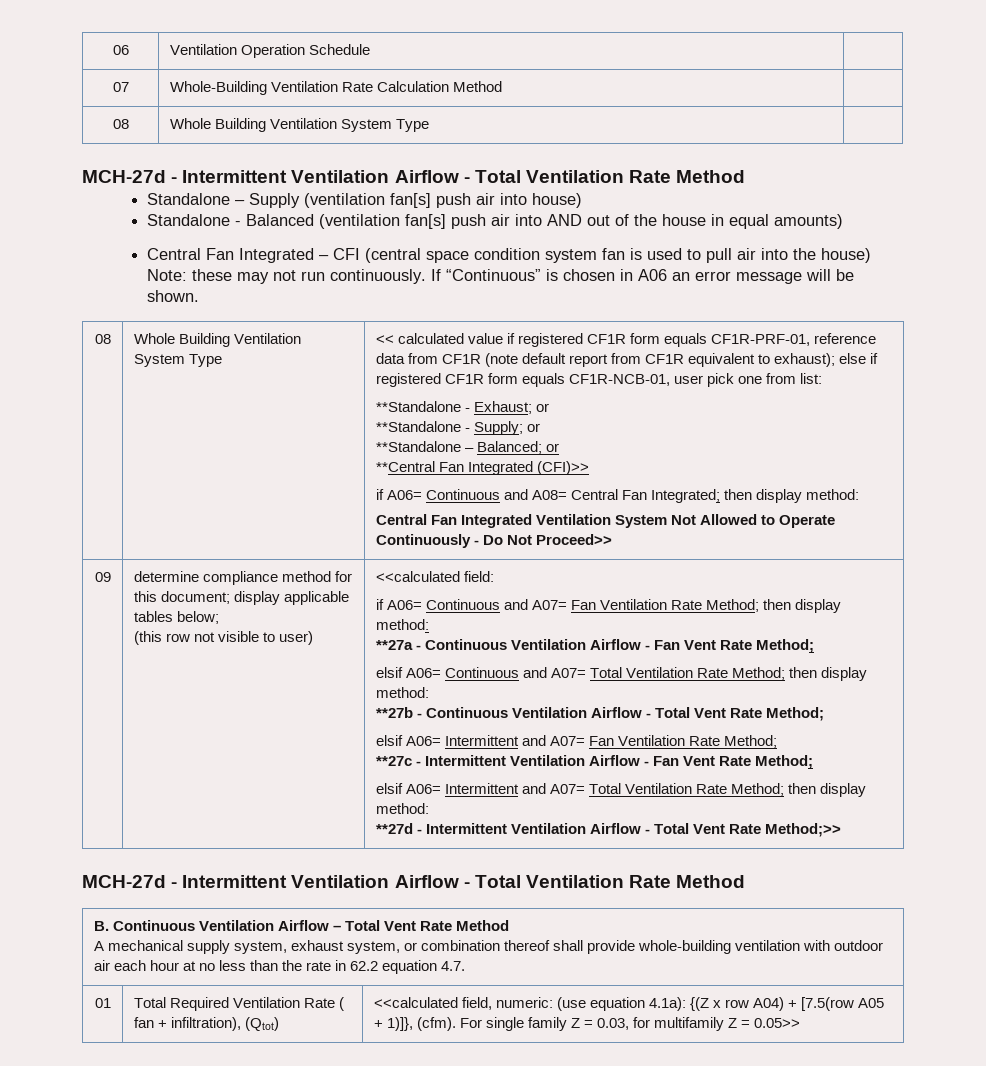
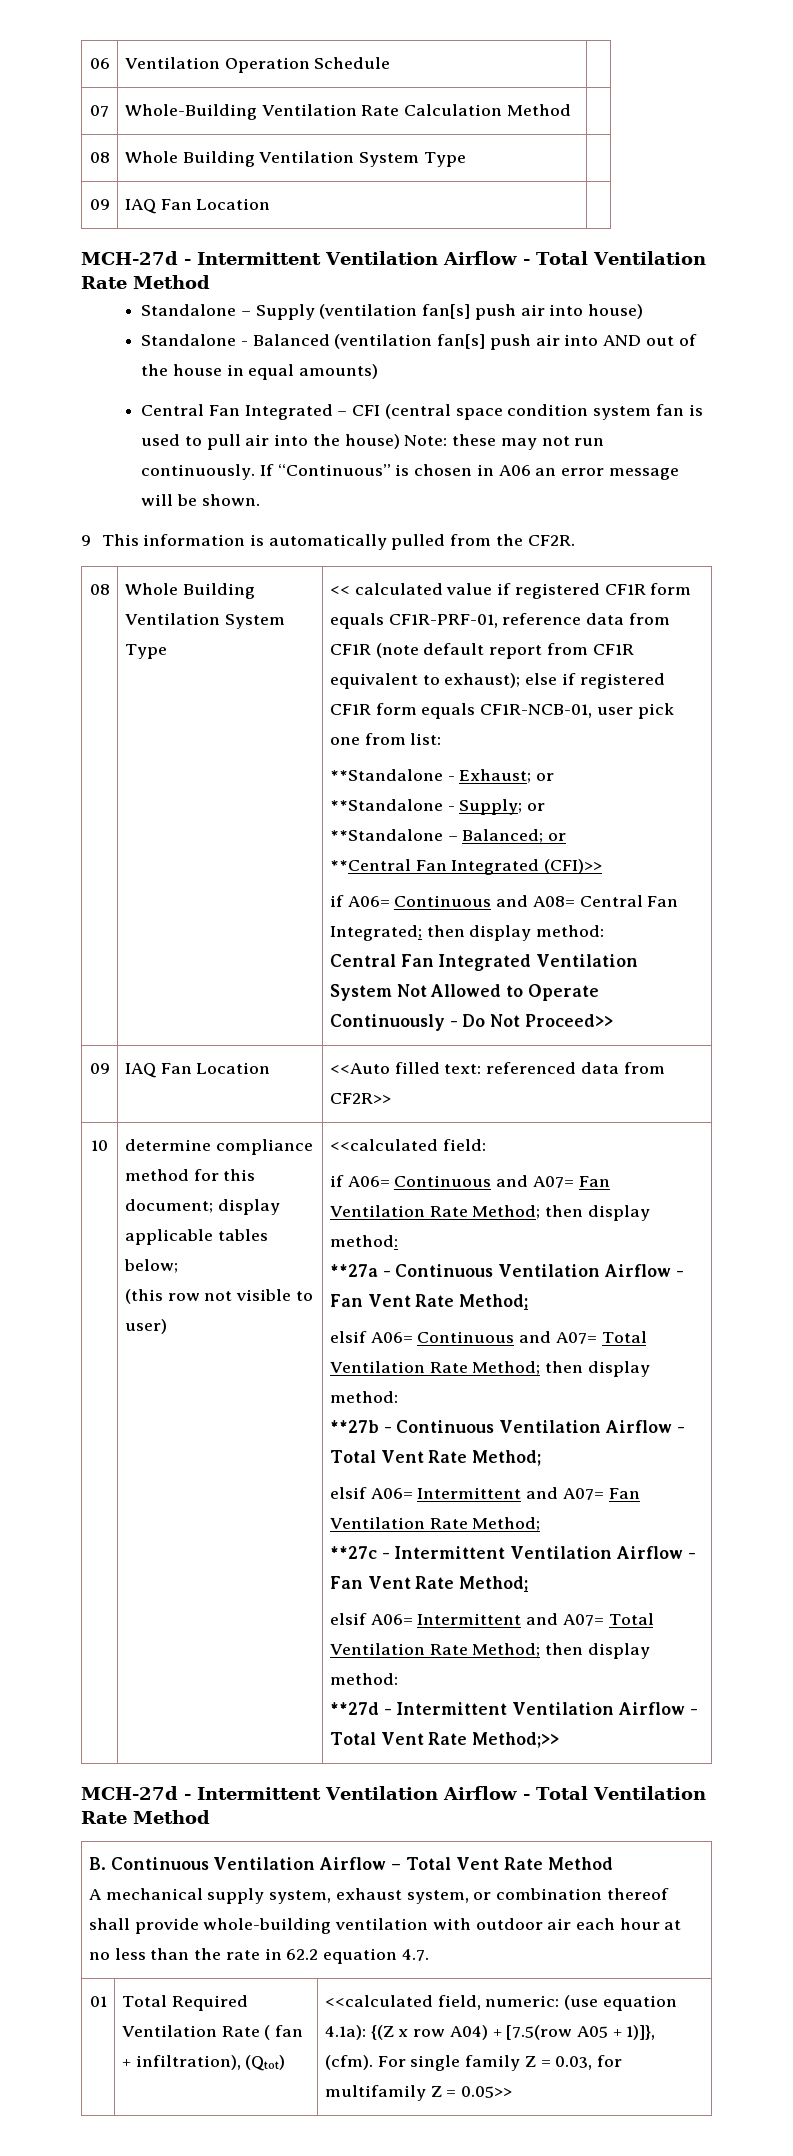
  07 | Whole-Building Ventilation Rate Calculation Method |
  08 | Whole Building Ventilation System Type |
+ 09 | IAQ Fan Location |
+ 9 This information is automatically pulled from the CF2R.
+ IAQ Fan Location | <<Auto filled text: referenced data from CF2R>>
+ 10

